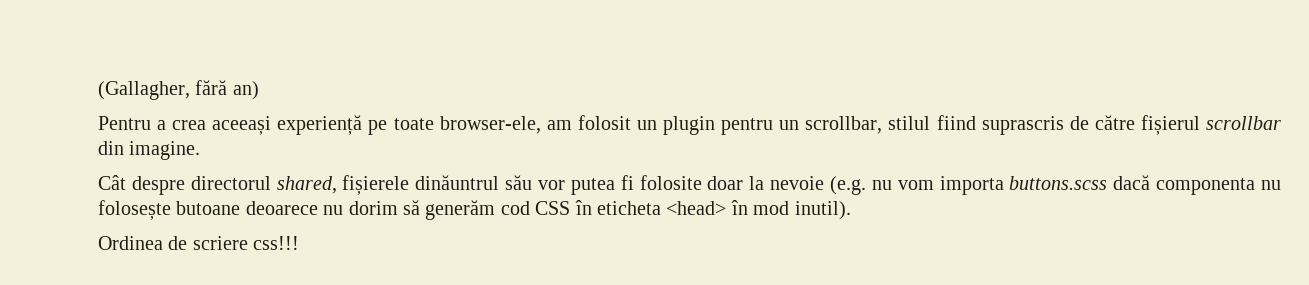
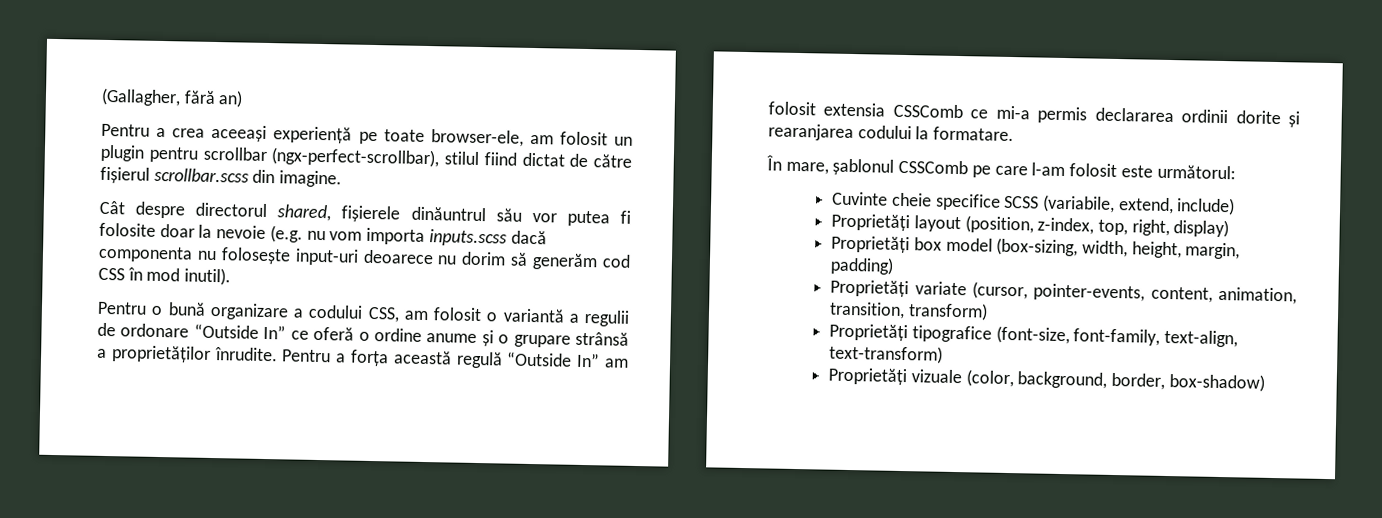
- Pentru a crea aceeași experiență pe toate browser-ele, am folosit un plugin pentru un scrollbar, stilul fiind suprascris de către fișierul scrollbar din imagine.
+ Pentru a crea aceeași experiență pe toate browser-ele, am folosit un plugin pentru scrollbar (ngx-perfect-scrollbar), stilul fiind dictat de către fișierul scrollbar.scss din imagine.
- Cât despre directorul shared, fișierele dinăuntrul său vor putea fi folosite doar la nevoie (e.g. nu vom importa buttons.scss dacă componenta nu folosește butoane deoarece nu dorim să generăm cod CSS în eticheta <head> în mod inutil).
+ Cât despre directorul shared, fișierele dinăuntrul său vor putea fi folosite doar la nevoie (e.g. nu vom importa inputs.scss dacă componenta nu folosește input-uri deoarece nu dorim să generăm cod CSS în mod inutil).
- Ordinea de scriere css!!!
+ Pentru o bună organizare a codului CSS, am folosit o variantă a regulii de ordonare “Outside In” ce oferă o ordine anume și o grupare strânsă a proprietăților înrudite. Pentru a forța această regulă “Outside In” am folosit extensia CSSComb ce mi-a permis declararea ordinii dorite și rearanjarea codului la formatare.
+ În mare, șablonul CSSComb pe care l-am folosit este următorul:
+ Cuvinte cheie specifice SCSS (variabile, extend, include)
+ Proprietăți layout (position, z-index, top, right, display)
+ Proprietăți box model (box-sizing, width, height, margin, padding)
+ Proprietăți variate (cursor, pointer-events, content, animation, transition, transform)
+ Proprietăți tipografice (font-size, font-family, text-align, text-transform)
+ Proprietăți vizuale (color, background, border, box-shadow)

